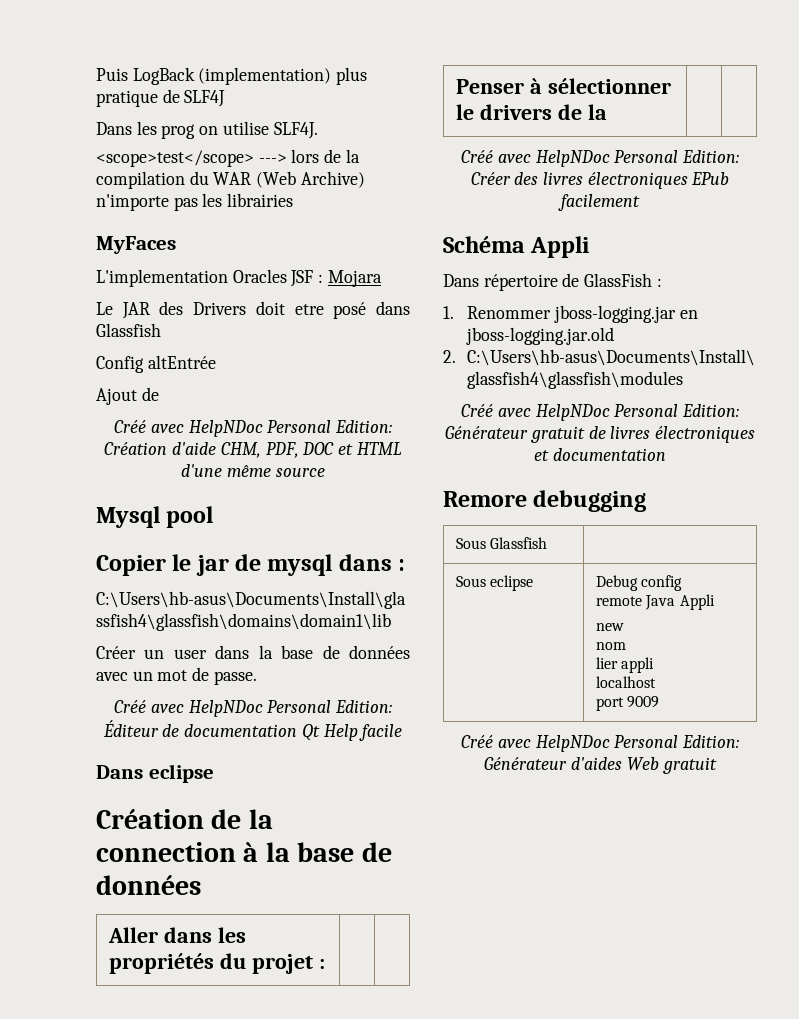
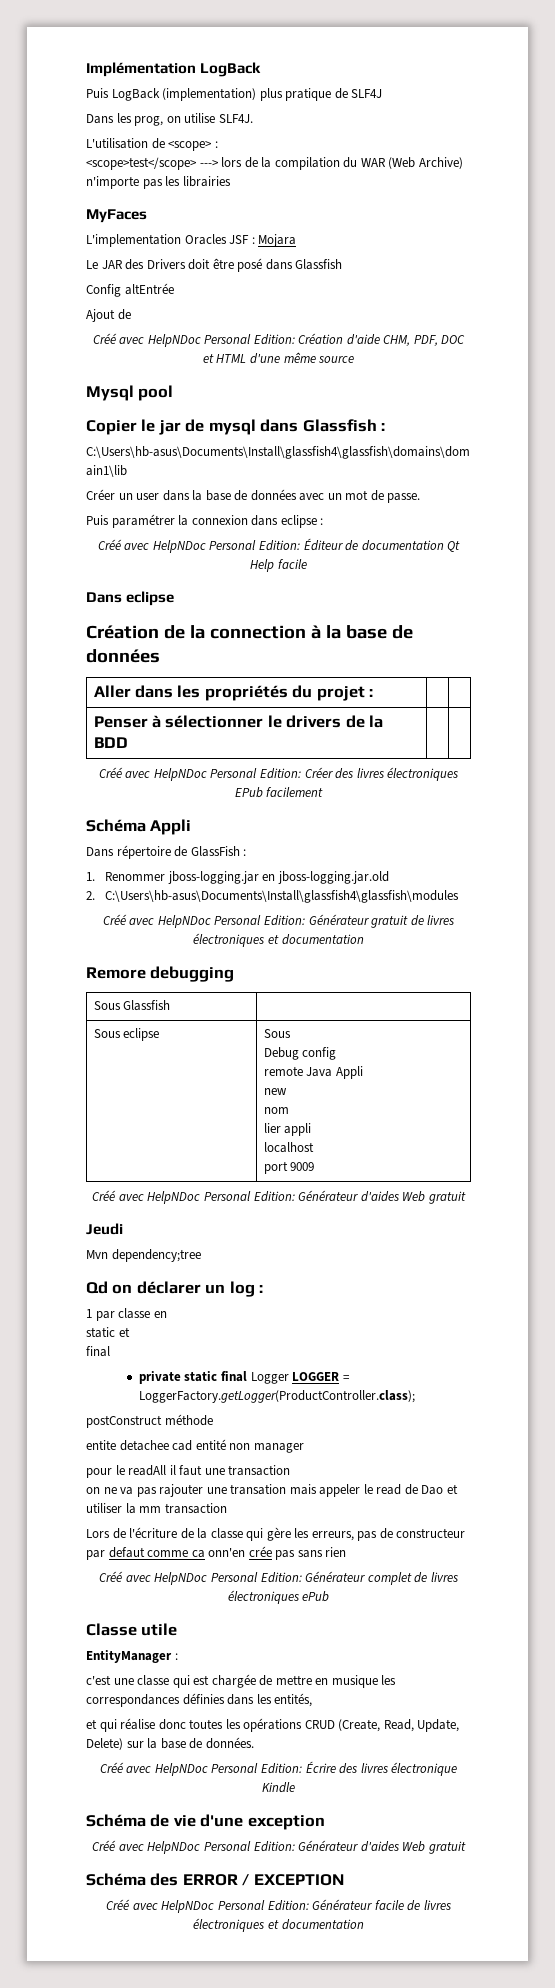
+ Implémentation LogBack
- Dans les prog on utilise SLF4J.
+ Dans les prog, on utilise SLF4J.
+ L'utilisation de <scope> :
- Le JAR des Drivers doit etre posé dans Glassfish
+ Le JAR des Drivers doit être posé dans Glassfish
- Copier le jar de mysql dans :
+ Copier le jar de mysql dans Glassfish :
+ Puis paramétrer la connexion dans eclipse :
- Penser à sélectionner le drivers de la | |
+ Penser à sélectionner le drivers de la BDD | |
- Sous eclipse | Debug config
+ Sous eclipse | Sous
+ Debug config
+ Jeudi
+ Mvn dependency;tree
+ Qd on déclarer un log :
+ 1 par classe en
+ static et
+ final
+ private static final Logger LOGGER = LoggerFactory.getLogger(ProductController.class);
+ postConstruct méthode
+ entite detachee cad entité non manager
+ pour le readAll il faut une transaction
+ on ne va pas rajouter une transation mais appeler le read de Dao et utiliser la mm transaction
+ Lors de l'écriture de la classe qui gère les erreurs, pas de constructeur par defaut comme ca onn'en crée pas sans rien
+ Créé avec HelpNDoc Personal Edition: Générateur complet de livres électroniques ePub
+ Classe utile
+ EntityManager :
+ c'est une classe qui est chargée de mettre en musique les correspondances définies dans les entités,
+ et qui réalise donc toutes les opérations CRUD (Create, Read, Update, Delete) sur la base de données.
+ Créé avec HelpNDoc Personal Edition: Écrire des livres électronique Kindle
+ Schéma de vie d'une exception
+ Créé avec HelpNDoc Personal Edition: Générateur d'aides Web gratuit
+ Schéma des ERROR / EXCEPTION
+ Créé avec HelpNDoc Personal Edition: Générateur facile de livres électroniques et documentation

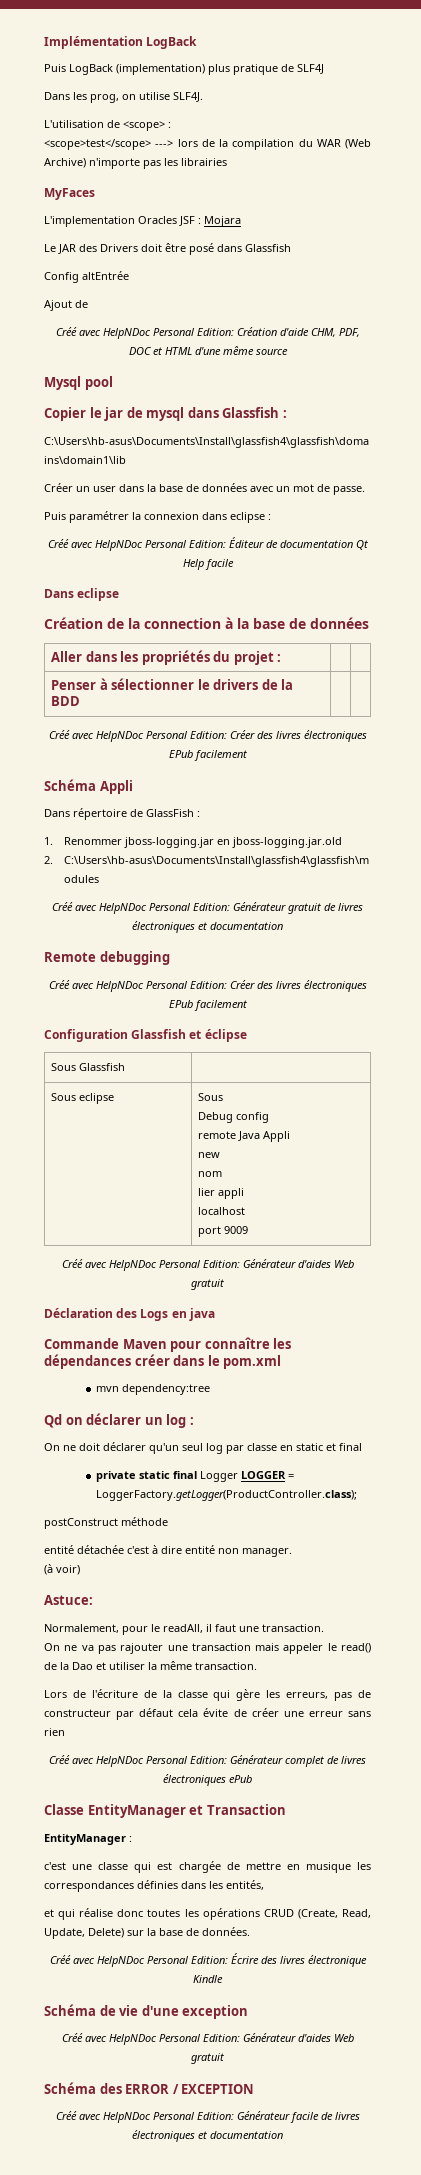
- Remore debugging
+ Remote debugging
+ Créé avec HelpNDoc Personal Edition: Créer des livres électroniques EPub facilement
+ Configuration Glassfish et éclipse
- Jeudi
- Mvn dependency;tree
+ Déclaration des Logs en java
+ Commande Maven pour connaître les dépendances créer dans le pom.xml
+ mvn dependency:tree
- 1 par classe en
- static et
- final
+ On ne doit déclarer qu'un seul log par classe en static et final
- entite detachee cad entité non manager
- pour le readAll il faut une transaction
- on ne va pas rajouter une transation mais appeler le read de Dao et utiliser la mm transaction
+ entité détachée c'est à dire entité non manager.
+ (à voir)
+ Astuce:
+ Normalement, pour le readAll, il faut une transaction.
+ On ne va pas rajouter une transaction mais appeler le read() de la Dao et utiliser la même transaction.
- Lors de l'écriture de la classe qui gère les erreurs, pas de constructeur par defaut comme ca onn'en crée pas sans rien
+ Lors de l'écriture de la classe qui gère les erreurs, pas de constructeur par défaut cela évite de créer une erreur sans rien
- Classe utile
+ Classe EntityManager et Transaction

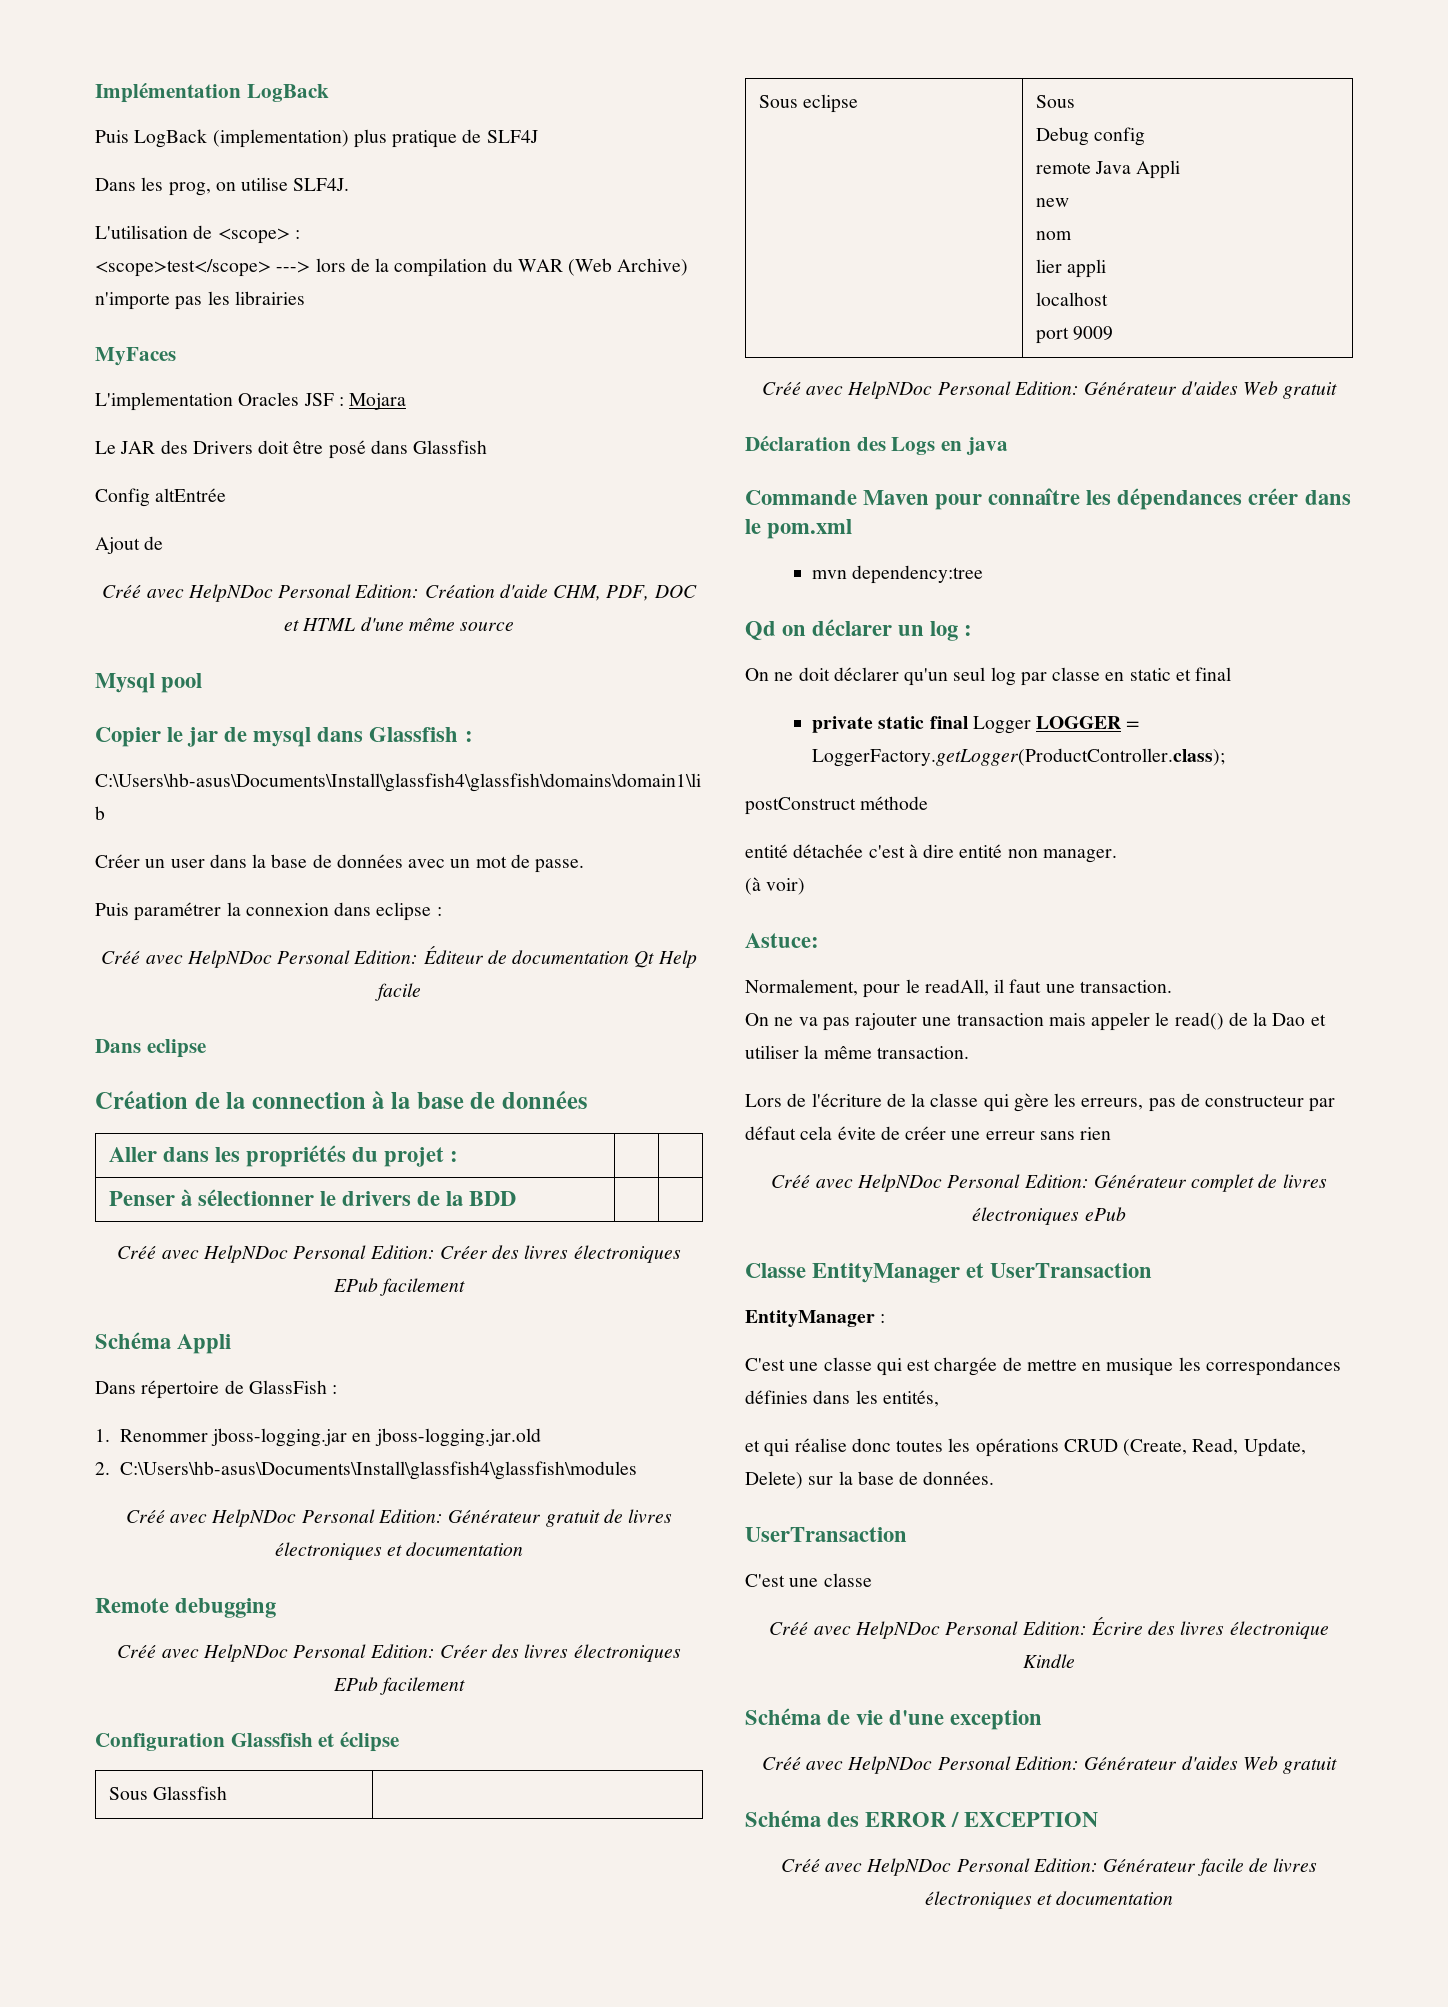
- Classe EntityManager et Transaction
+ Classe EntityManager et UserTransaction
- c'est une classe qui est chargée de mettre en musique les correspondances définies dans les entités,
+ C'est une classe qui est chargée de mettre en musique les correspondances définies dans les entités,
  et qui réalise donc toutes les opérations CRUD (Create, Read, Update, Delete) sur la base de données.
+ UserTransaction
+ C'est une classe

